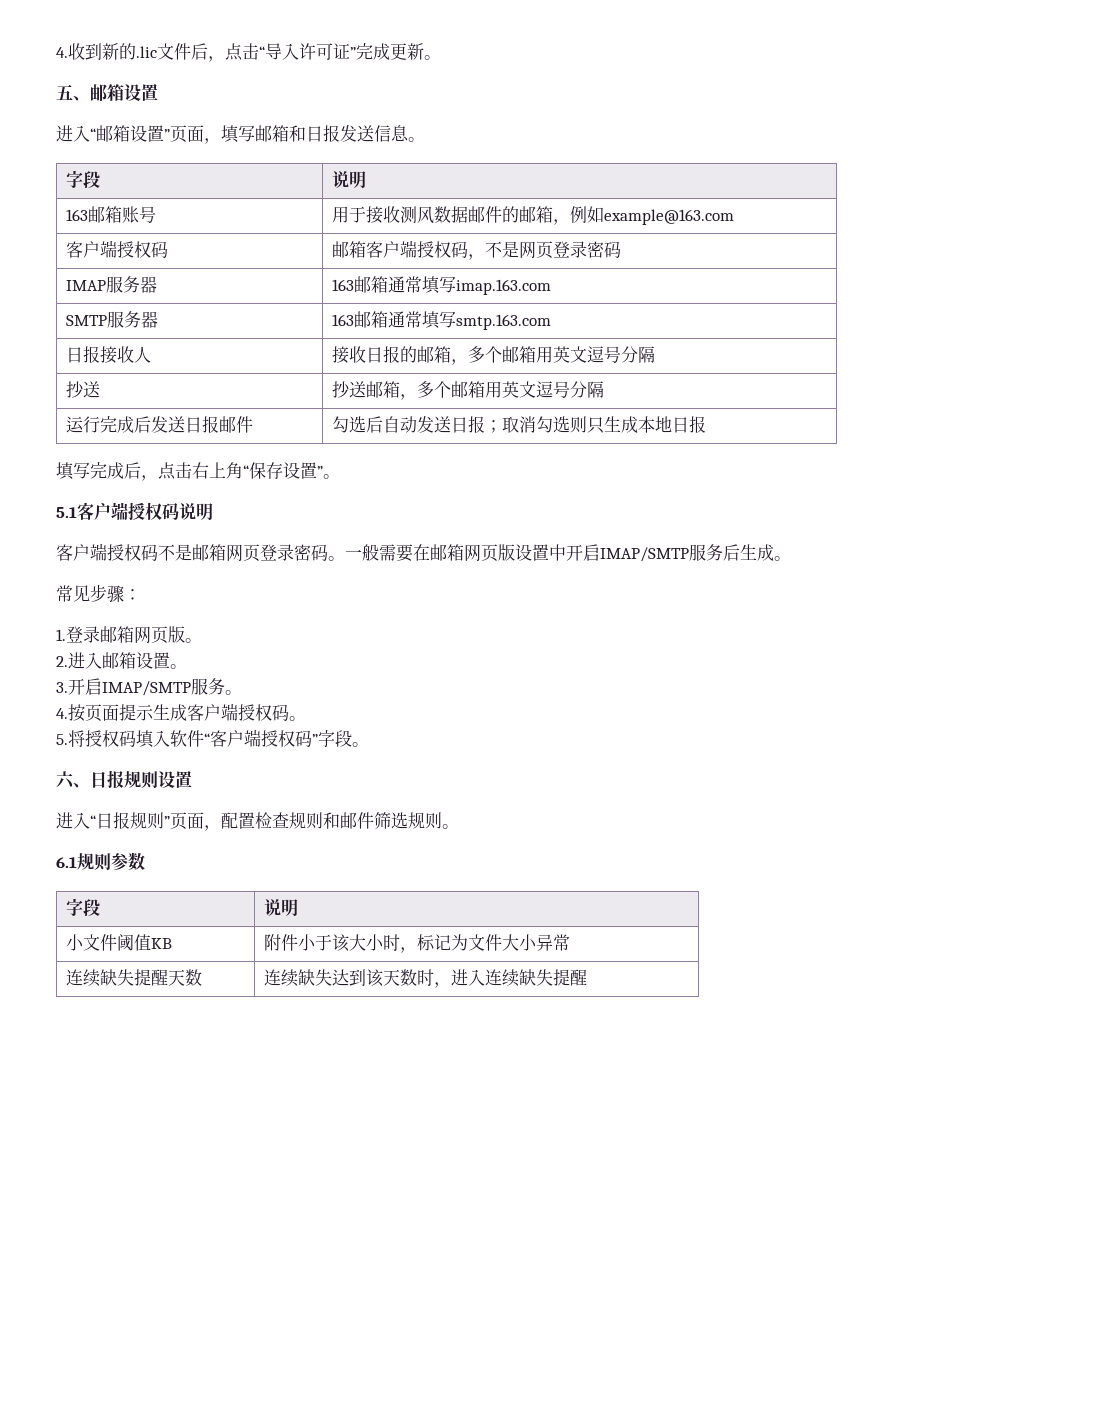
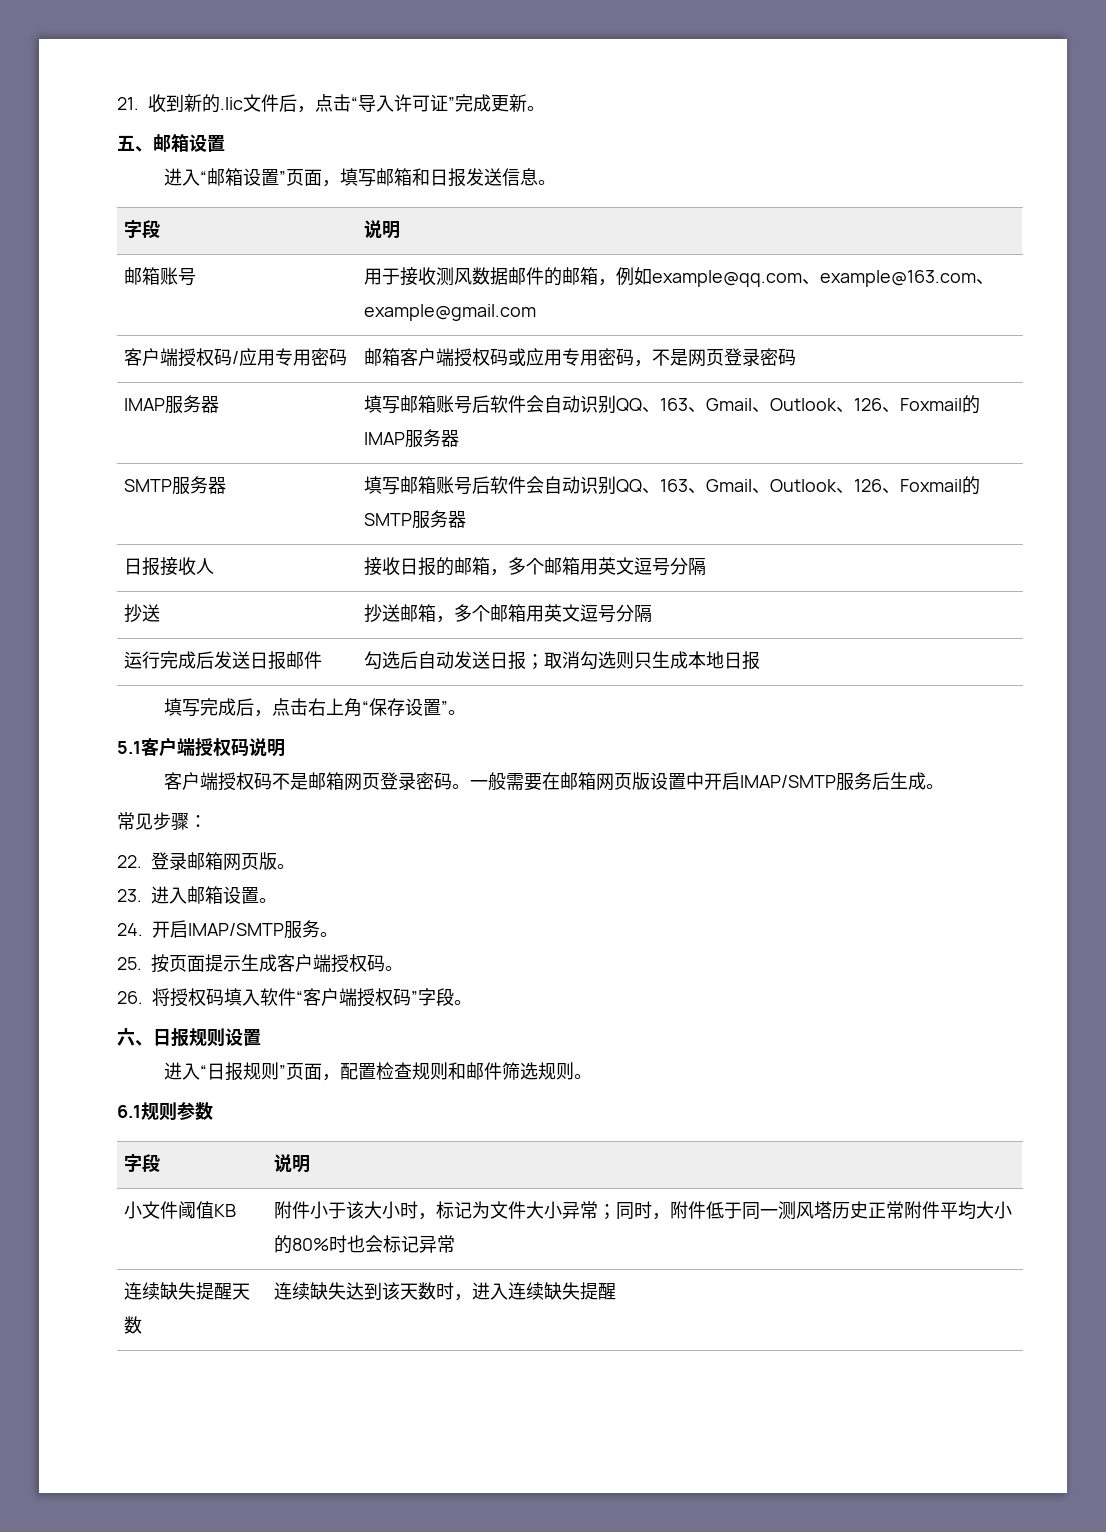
- 4.收到新的.lic文件后，点击“导入许可证”完成更新。
+ 21.收到新的.lic文件后，点击“导入许可证”完成更新。
- 163邮箱账号 | 用于接收测风数据邮件的邮箱，例如example@163.com
- 客户端授权码 | 邮箱客户端授权码，不是网页登录密码
+ 邮箱账号 | 用于接收测风数据邮件的邮箱，例如example@qq.com、example@163.com、example@gmail.com
+ 客户端授权码/应用专用密码 | 邮箱客户端授权码或应用专用密码，不是网页登录密码
- IMAP服务器 | 163邮箱通常填写imap.163.com
- SMTP服务器 | 163邮箱通常填写smtp.163.com
+ IMAP服务器 | 填写邮箱账号后软件会自动识别QQ、163、Gmail、Outlook、126、Foxmail的IMAP服务器
+ SMTP服务器 | 填写邮箱账号后软件会自动识别QQ、163、Gmail、Outlook、126、Foxmail的SMTP服务器
- 1.登录邮箱网页版。
+ 22.登录邮箱网页版。
- 2.进入邮箱设置。
+ 23.进入邮箱设置。
- 3.开启IMAP/SMTP服务。
+ 24.开启IMAP/SMTP服务。
- 4.按页面提示生成客户端授权码。
+ 25.按页面提示生成客户端授权码。
- 5.将授权码填入软件“客户端授权码”字段。
+ 26.将授权码填入软件“客户端授权码”字段。
- 小文件阈值KB | 附件小于该大小时，标记为文件大小异常
+ 小文件阈值KB | 附件小于该大小时，标记为文件大小异常；同时，附件低于同一测风塔历史正常附件平均大小的80%时也会标记异常

